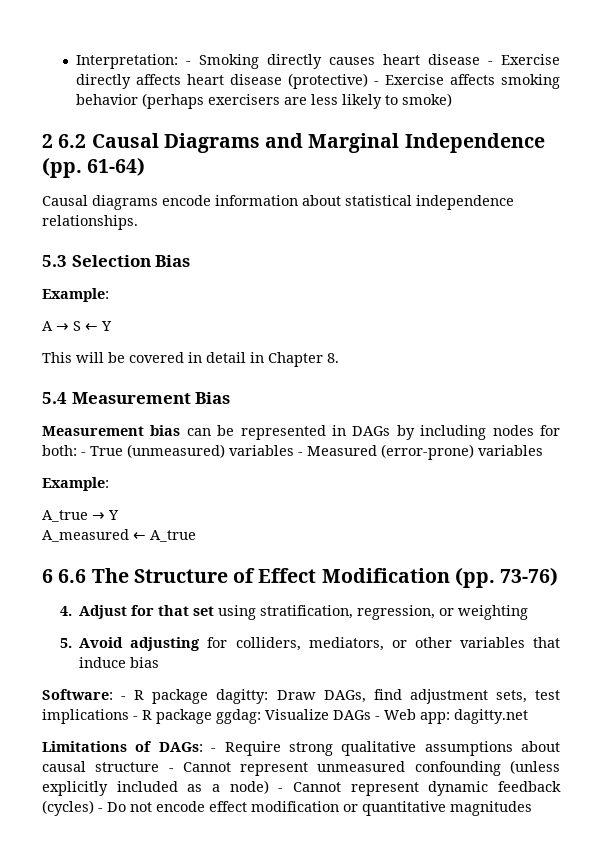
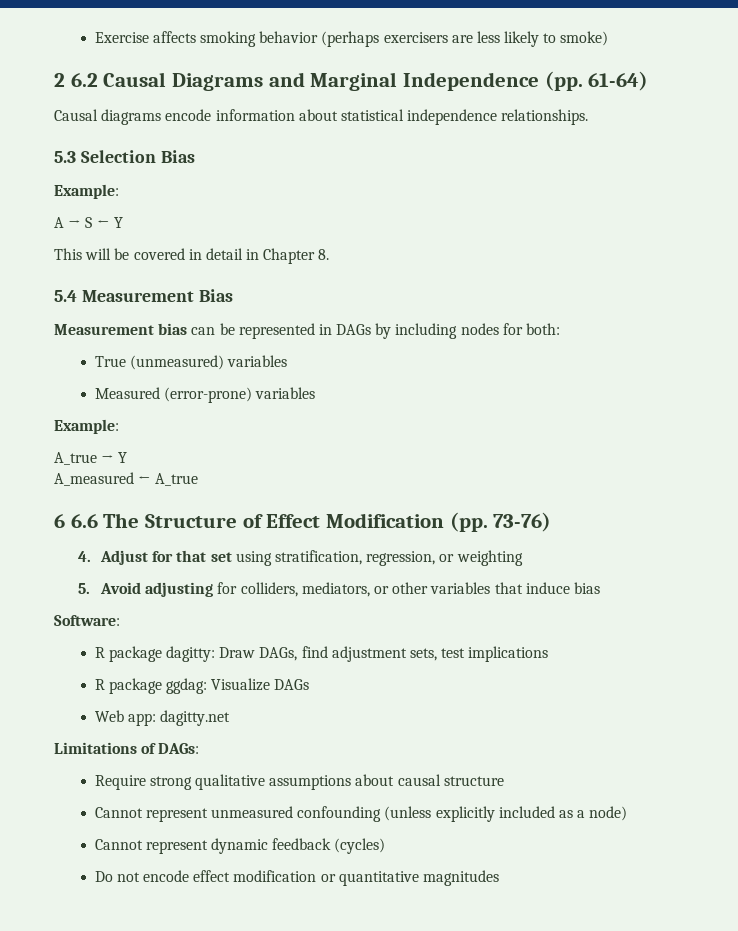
- Interpretation: - Smoking directly causes heart disease - Exercise directly affects heart disease (protective) - Exercise affects smoking behavior (perhaps exercisers are less likely to smoke)
+ Exercise affects smoking behavior (perhaps exercisers are less likely to smoke)
- Measurement bias can be represented in DAGs by including nodes for both: - True (unmeasured) variables - Measured (error-prone) variables
+ Measurement bias can be represented in DAGs by including nodes for both:
+ True (unmeasured) variables
+ Measured (error-prone) variables
- Software: - R package dagitty: Draw DAGs, find adjustment sets, test implications - R package ggdag: Visualize DAGs - Web app: dagitty.net
+ Software:
+ R package dagitty: Draw DAGs, find adjustment sets, test implications
+ R package ggdag: Visualize DAGs
+ Web app: dagitty.net
- Limitations of DAGs: - Require strong qualitative assumptions about causal structure - Cannot represent unmeasured confounding (unless explicitly included as a node) - Cannot represent dynamic feedback (cycles) - Do not encode effect modification or quantitative magnitudes
+ Limitations of DAGs:
+ Require strong qualitative assumptions about causal structure
+ Cannot represent unmeasured confounding (unless explicitly included as a node)
+ Cannot represent dynamic feedback (cycles)
+ Do not encode effect modification or quantitative magnitudes

